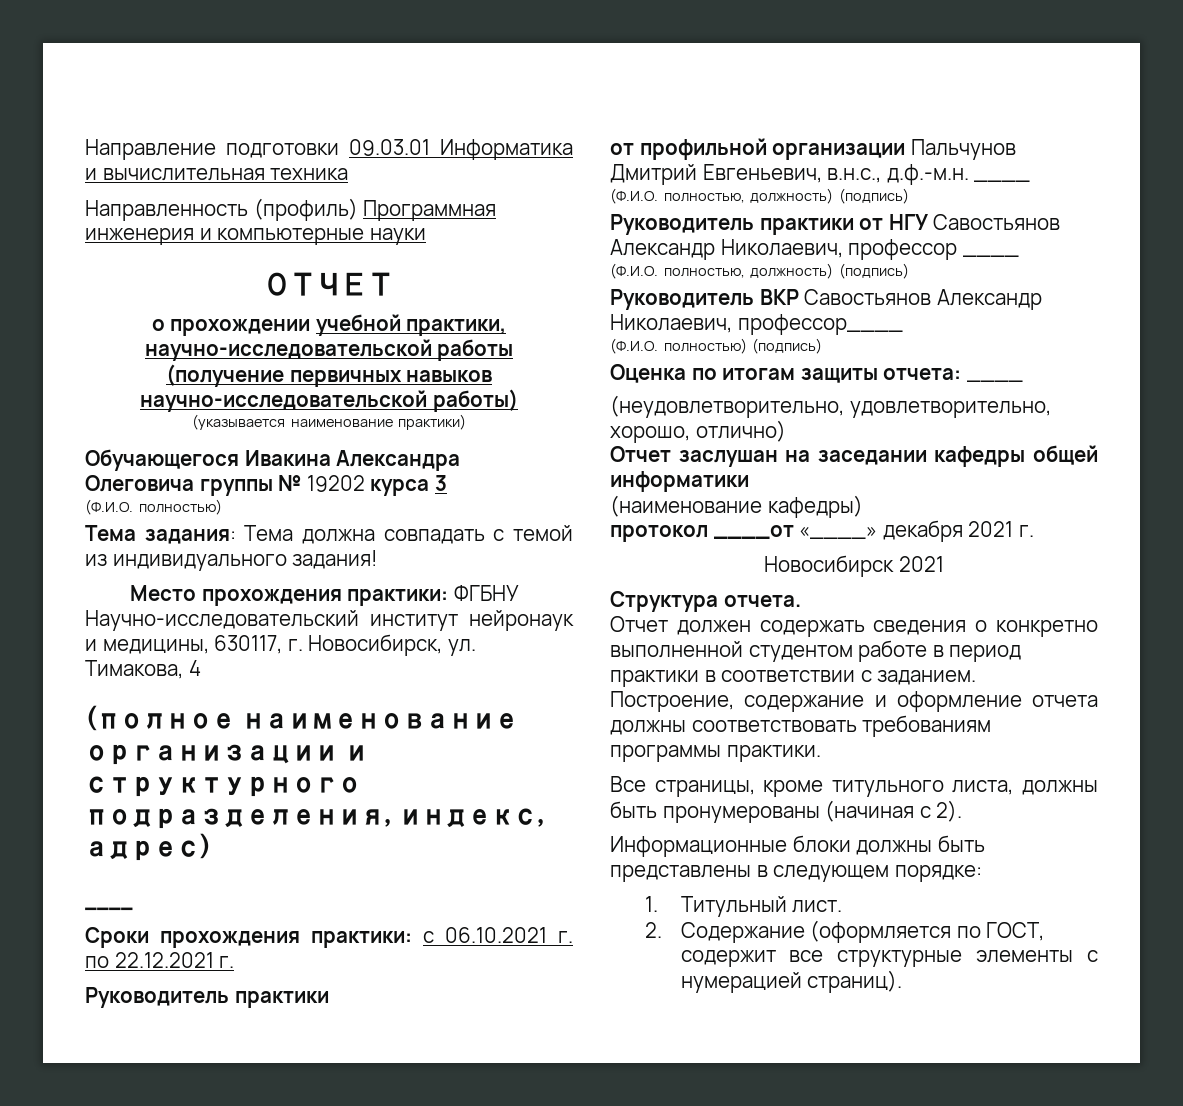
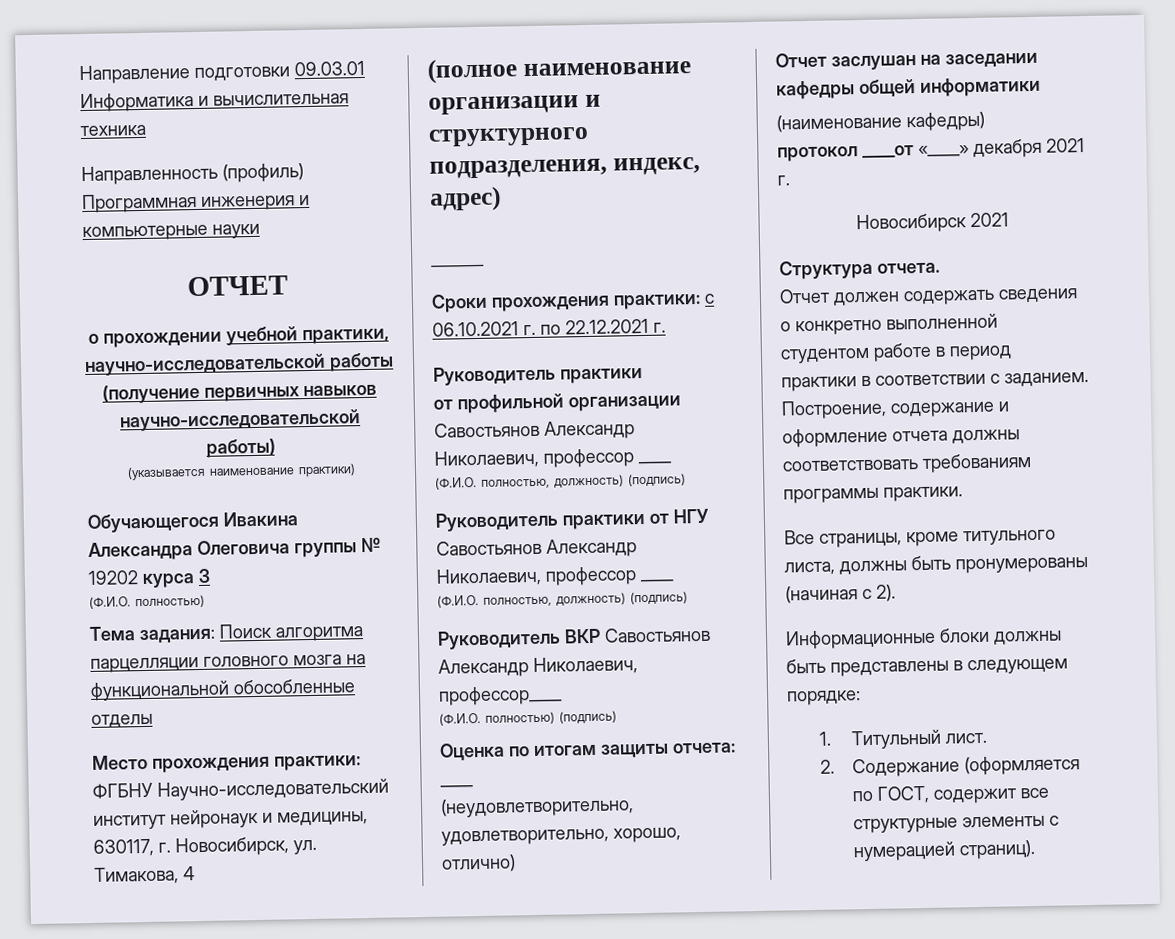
- Тема задания: Тема должна совпадать с темой из индивидуального задания!
+ Тема задания: Поиск алгоритма парцелляции головного мозга на функциональной обособленные отделы
- от профильной организации Пальчунов Дмитрий Евгеньевич, в.н.с., д.ф.-м.н. ____
+ от профильной организации Савостьянов Александр Николаевич, профессор ____

